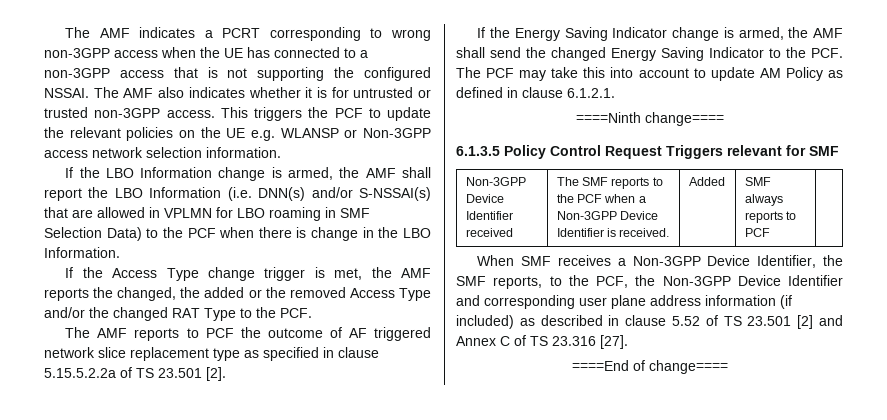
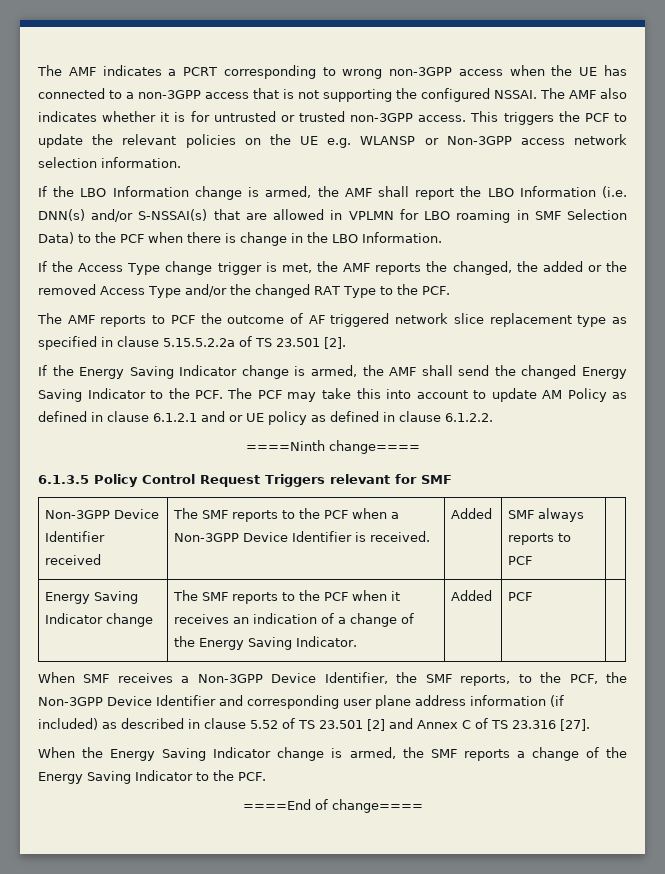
- If the Energy Saving Indicator change is armed, the AMF shall send the changed Energy Saving Indicator to the PCF. The PCF may take this into account to update AM Policy as defined in clause 6.1.2.1.
+ If the Energy Saving Indicator change is armed, the AMF shall send the changed Energy Saving Indicator to the PCF. The PCF may take this into account to update AM Policy as defined in clause 6.1.2.1 and or UE policy as defined in clause 6.1.2.2.
+ Energy Saving Indicator change | The SMF reports to the PCF when it receives an indication of a change of the Energy Saving Indicator. | Added | PCF |
+ When the Energy Saving Indicator change is armed, the SMF reports a change of the Energy Saving Indicator to the PCF.

